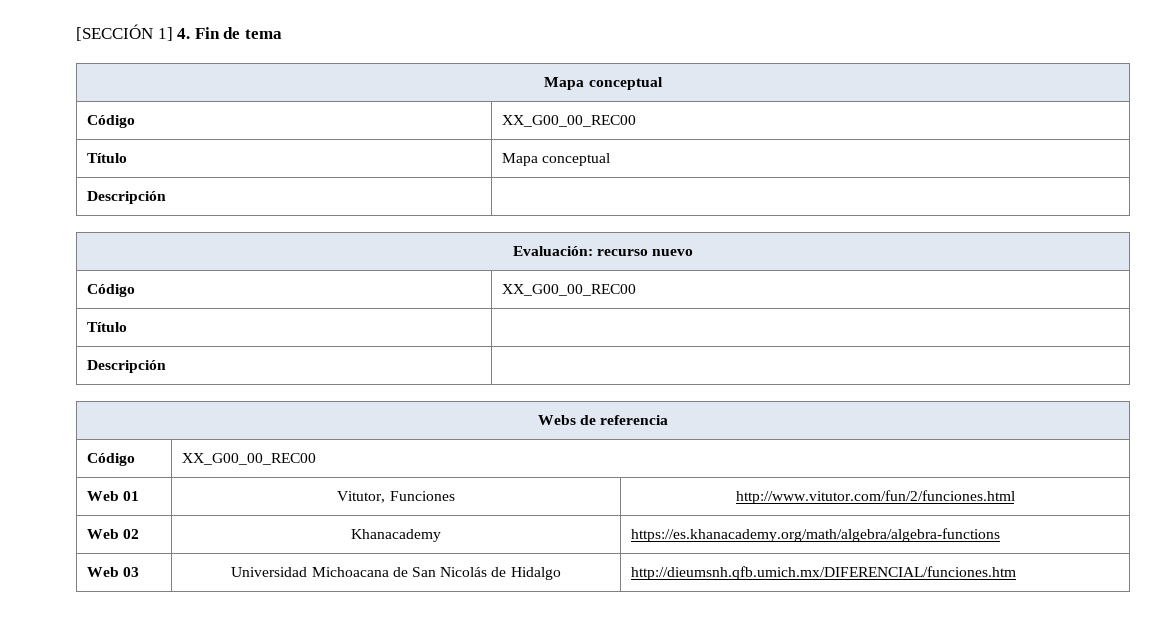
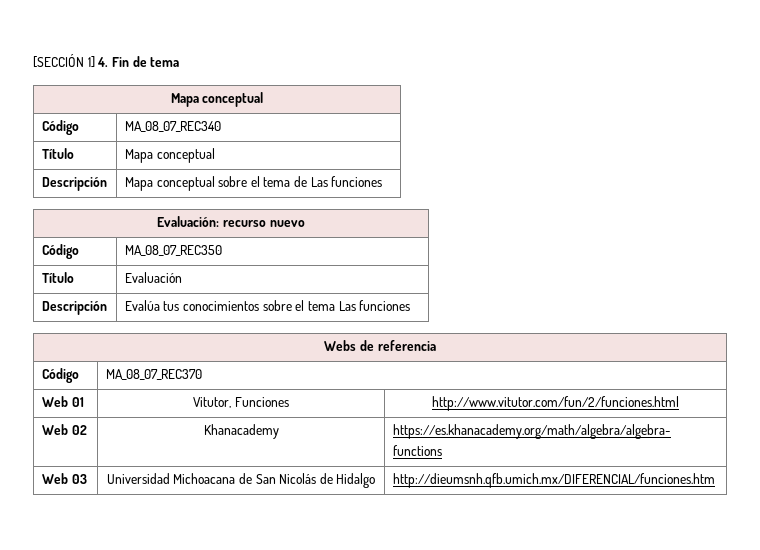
  [SECCIÓN 1] 4. Fin de tema
  Mapa conceptual
- Código | XX_G00_00_REC00
+ Código | MA_08_07_REC340
  Título | Mapa conceptual
- Descripción |
+ Descripción | Mapa conceptual sobre el tema de Las funciones
  Evaluación: recurso nuevo
- Código | XX_G00_00_REC00
- Título |
- Descripción |
+ Código | MA_08_07_REC350
+ Título | Evaluación
+ Descripción | Evalúa tus conocimientos sobre el tema Las funciones
  Webs de referencia
- Código | XX_G00_00_REC00
+ Código | MA_08_07_REC370

